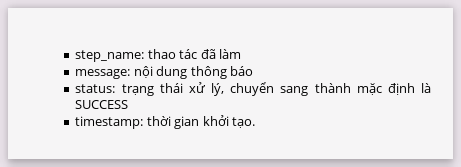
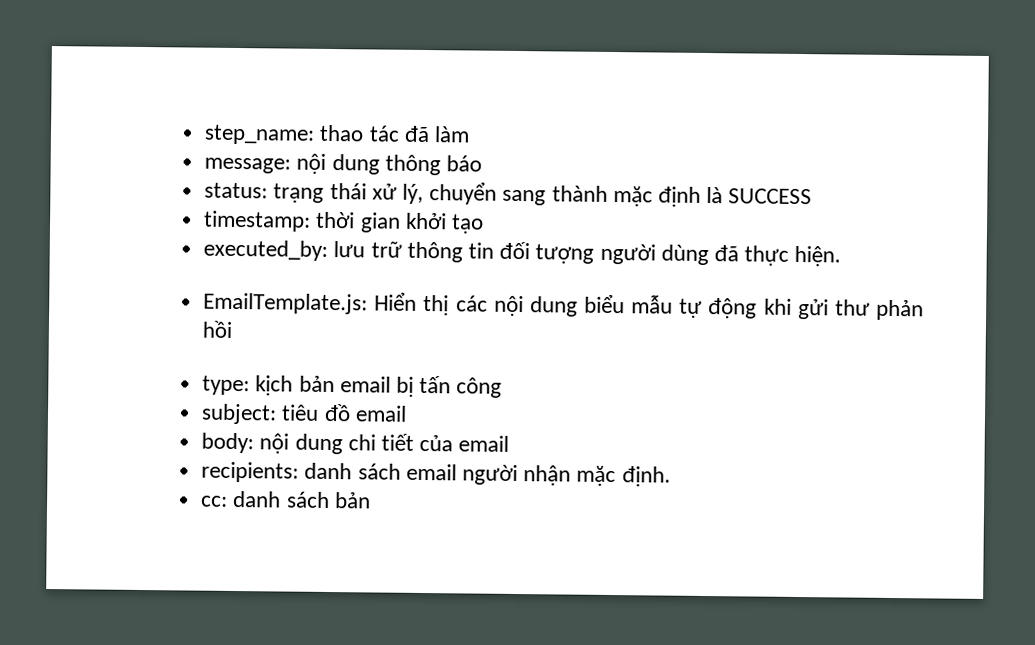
- timestamp: thời gian khởi tạo.
+ timestamp: thời gian khởi tạo
+ executed_by: lưu trữ thông tin đối tượng người dùng đã thực hiện.
+ EmailTemplate.js: Hiển thị các nội dung biểu mẫu tự động khi gửi thư phản hồi
+ type: kịch bản email bị tấn công
+ subject: tiêu đồ email
+ body: nội dung chi tiết của email
+ recipients: danh sách email người nhận mặc định.
+ cc: danh sách bản

